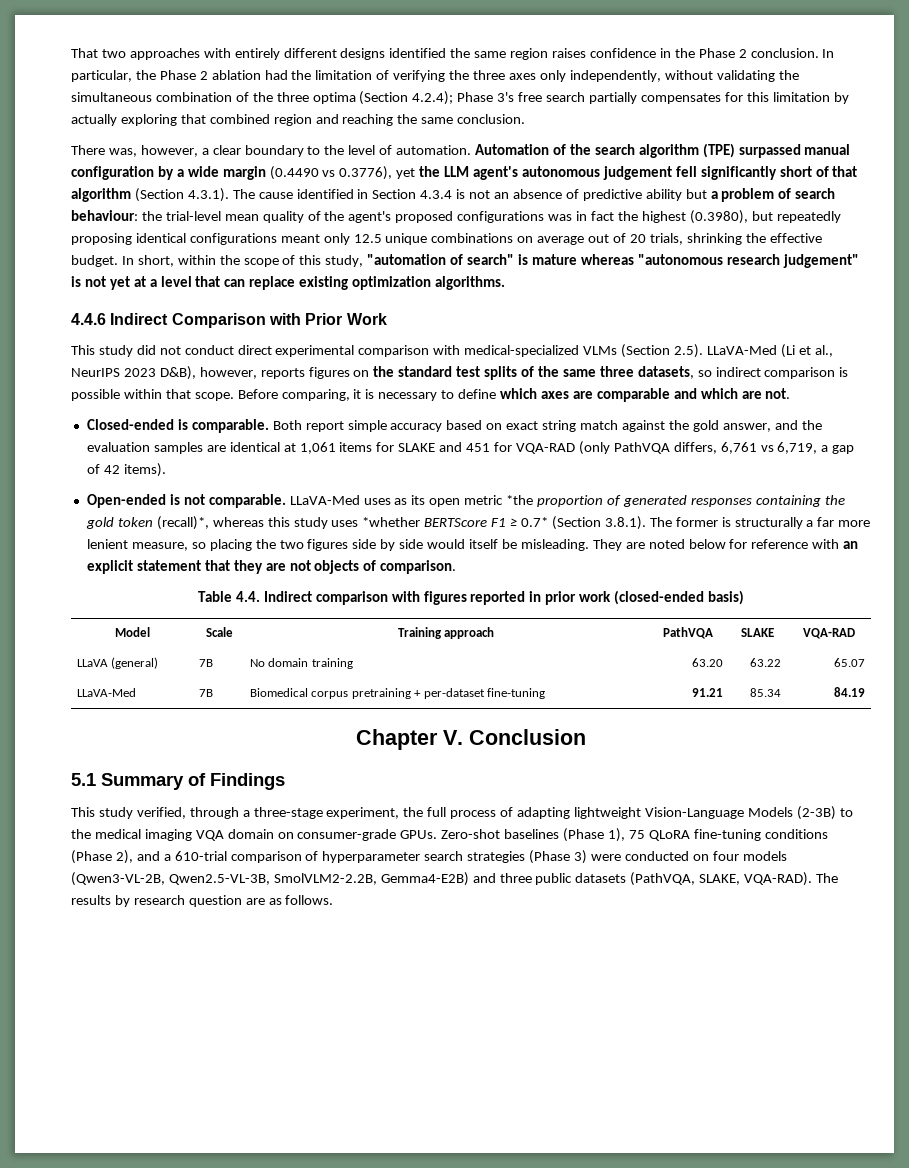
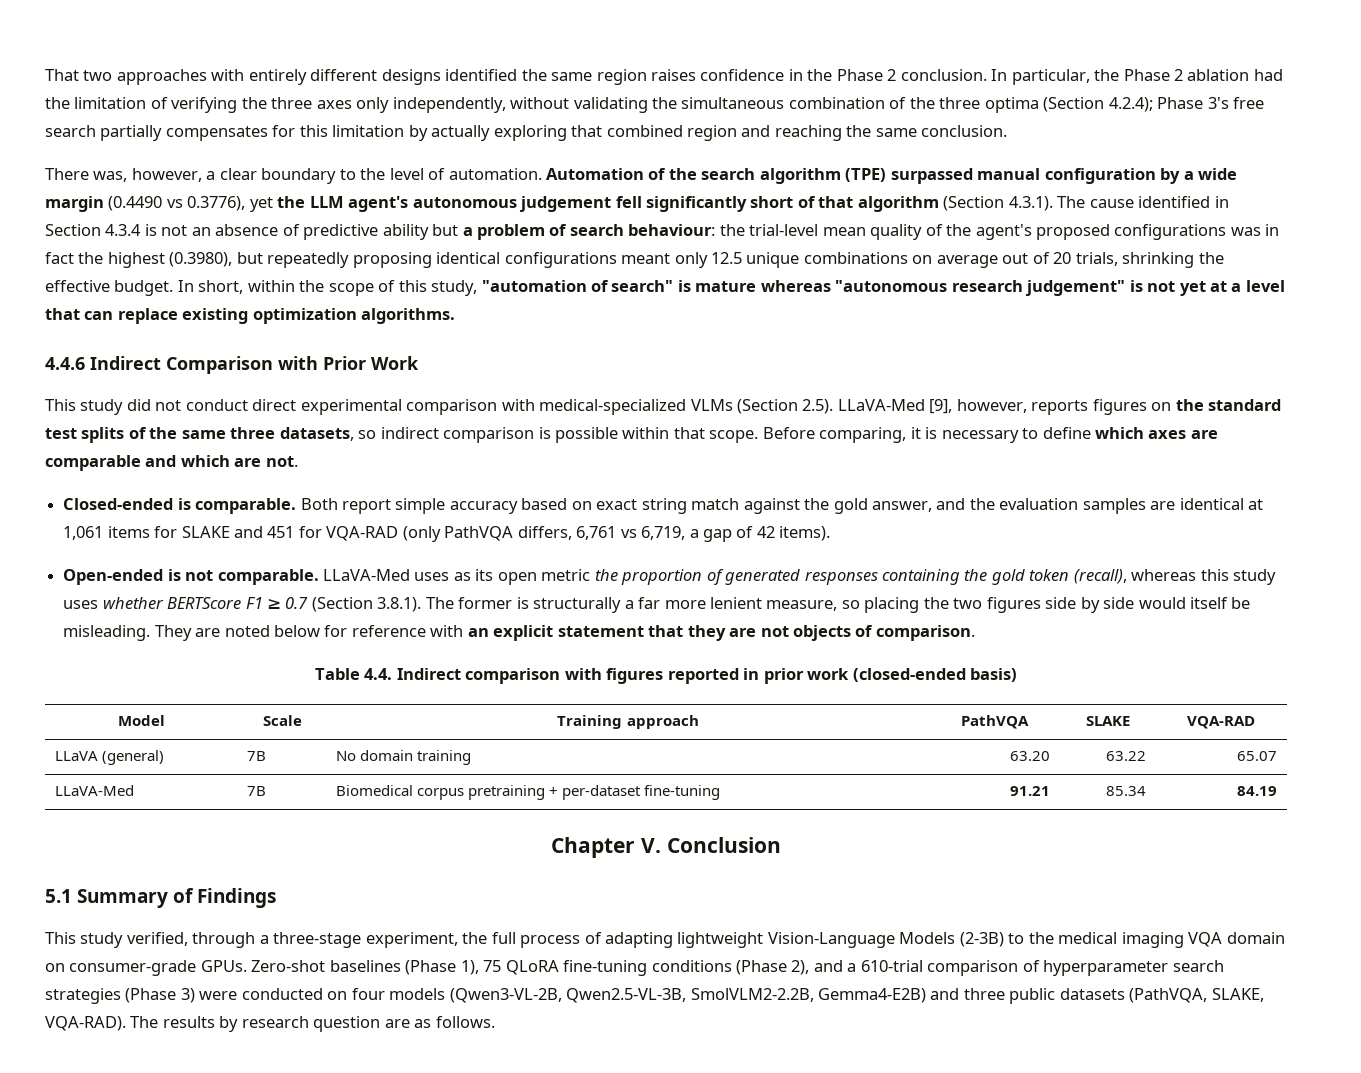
- This study did not conduct direct experimental comparison with medical-specialized VLMs (Section 2.5). LLaVA-Med (Li et al., NeurIPS 2023 D&B), however, reports figures on the standard test splits of the same three datasets, so indirect comparison is possible within that scope.
+ This study did not conduct direct experimental comparison with medical-specialized VLMs (Section 2.5). LLaVA-Med [9], however, reports figures on the standard test splits of the same three datasets, so indirect comparison is possible within that scope.
- LLaVA-Med uses as its open metric *the proportion of generated responses containing the gold token (recall)*, whereas this study uses *whether BERTScore F1 ≥ 0.7* (Section 3.8.1). The former is structurally a far more lenient measure, so placing the two figures side by side would itself be misleading.
+ LLaVA-Med uses as its open metric the proportion of generated responses containing the gold token (recall), whereas this study uses whether BERTScore F1 ≥ 0.7 (Section 3.8.1). The former is structurally a far more lenient measure, so placing the two figures side by side would itself be misleading.

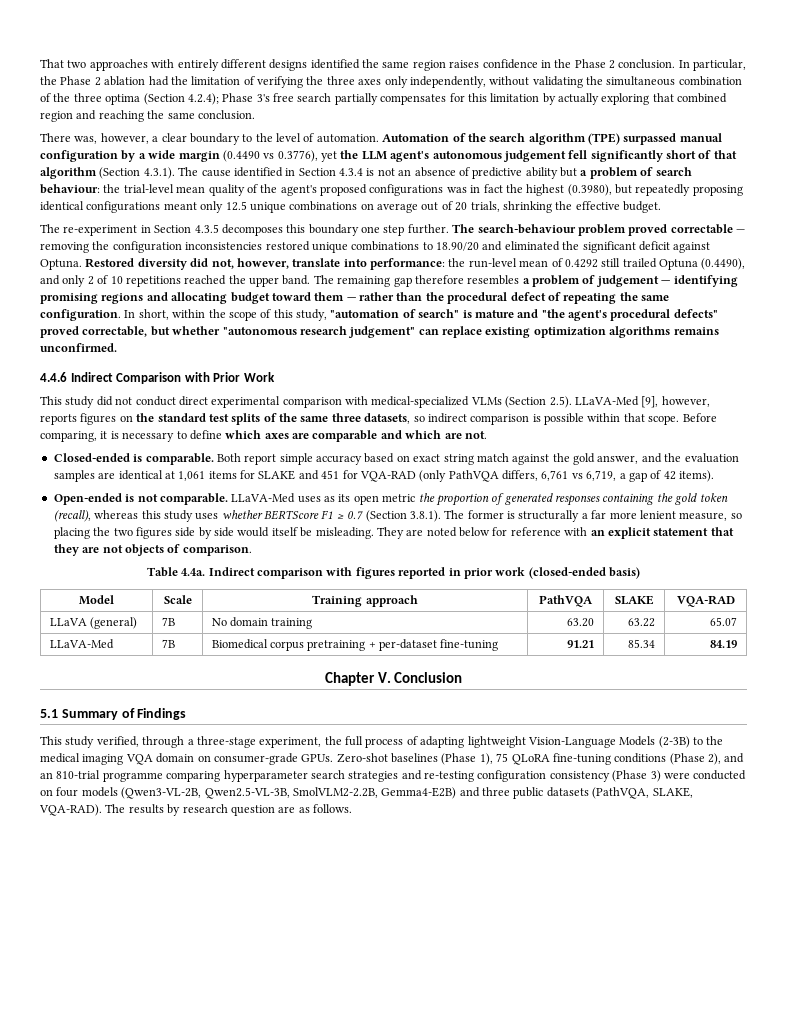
- the trial-level mean quality of the agent's proposed configurations was in fact the highest (0.3980), but repeatedly proposing identical configurations meant only 12.5 unique combinations on average out of 20 trials, shrinking the effective budget. In short, within the scope of this study, "automation of search" is mature whereas "autonomous research judgement" is not yet at a level that can replace existing optimization algorithms.
+ the trial-level mean quality of the agent's proposed configurations was in fact the highest (0.3980), but repeatedly proposing identical configurations meant only 12.5 unique combinations on average out of 20 trials, shrinking the effective budget.
+ The re-experiment in Section 4.3.5 decomposes this boundary one step further. The search-behaviour problem proved correctable — removing the configuration inconsistencies restored unique combinations to 18.90/20 and eliminated the significant deficit against Optuna. Restored diversity did not, however, translate into performance: the run-level mean of 0.4292 still trailed Optuna (0.4490), and only 2 of 10 repetitions reached the upper band. The remaining gap therefore resembles a problem of judgement — identifying promising regions and allocating budget toward them — rather than the procedural defect of repeating the same configuration. In short, within the scope of this study, "automation of search" is mature and "the agent's procedural defects" proved correctable, but whether "autonomous research judgement" can replace existing optimization algorithms remains unconfirmed.
- Table 4.4. Indirect comparison with figures reported in prior work (closed-ended basis)
+ Table 4.4a. Indirect comparison with figures reported in prior work (closed-ended basis)
- Zero-shot baselines (Phase 1), 75 QLoRA fine-tuning conditions (Phase 2), and a 610-trial comparison of hyperparameter search strategies (Phase 3) were conducted on four models (Qwen3-VL-2B, Qwen2.5-VL-3B, SmolVLM2-2.2B, Gemma4-E2B) and three public datasets (PathVQA, SLAKE, VQA-RAD).
+ Zero-shot baselines (Phase 1), 75 QLoRA fine-tuning conditions (Phase 2), and an 810-trial programme comparing hyperparameter search strategies and re-testing configuration consistency (Phase 3) were conducted on four models (Qwen3-VL-2B, Qwen2.5-VL-3B, SmolVLM2-2.2B, Gemma4-E2B) and three public datasets (PathVQA, SLAKE, VQA-RAD).

